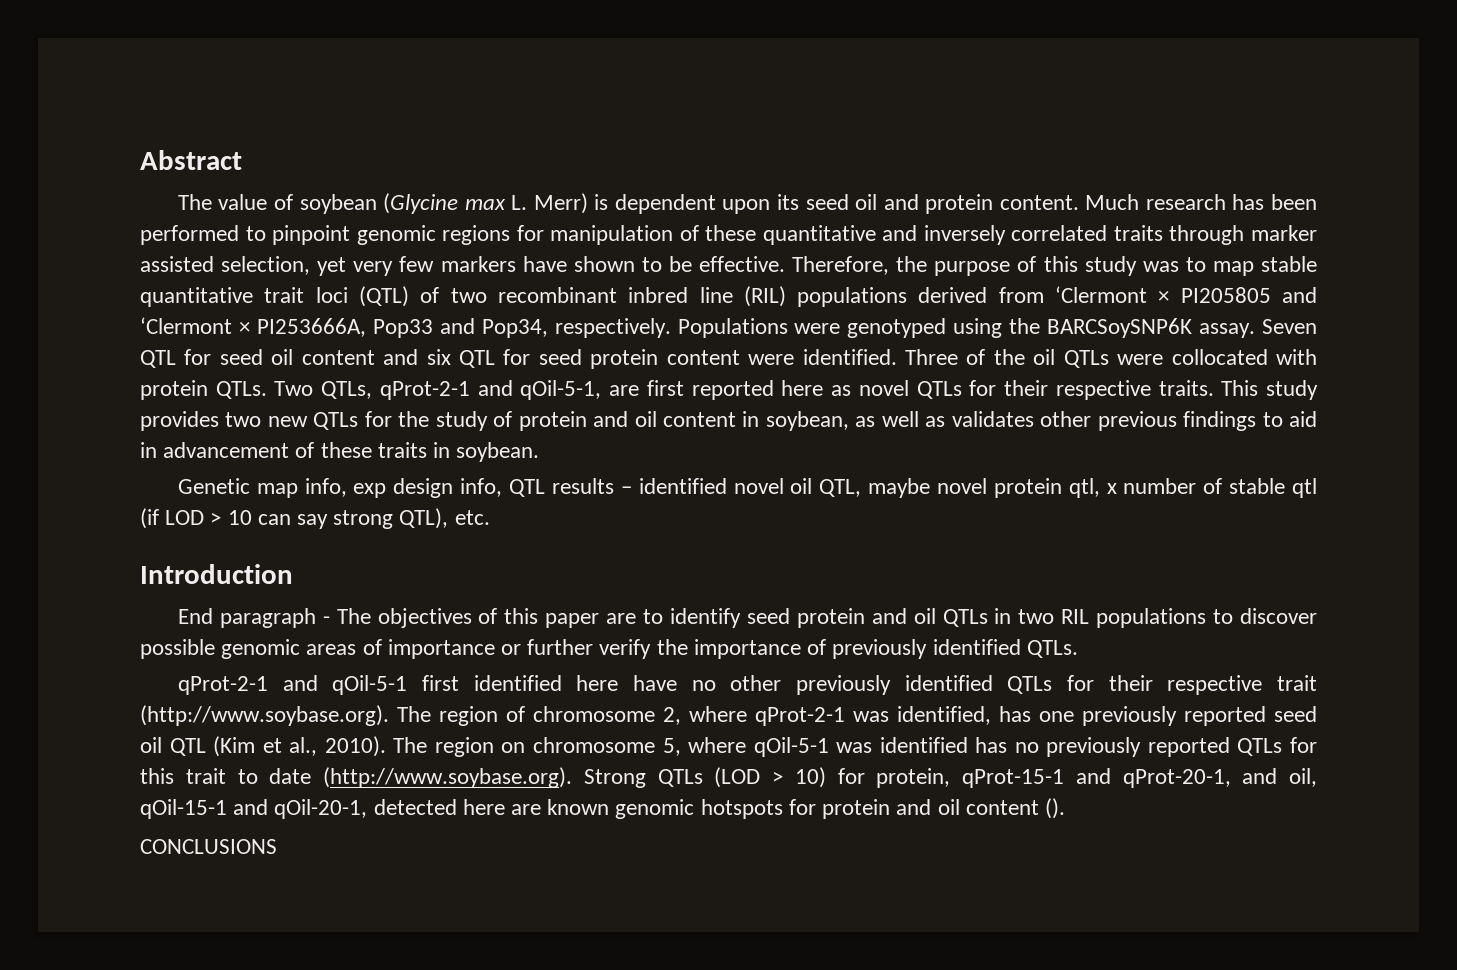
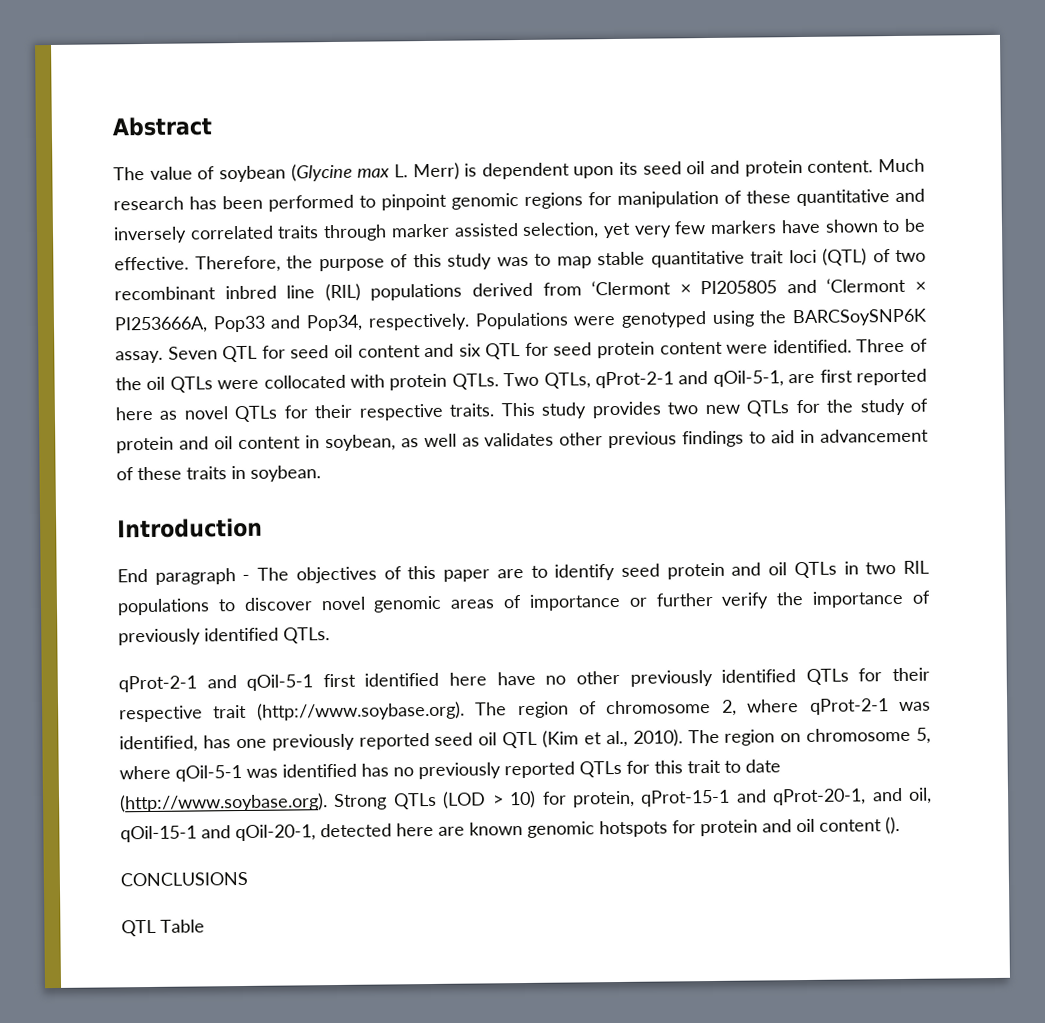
- Genetic map info, exp design info, QTL results – identified novel oil QTL, maybe novel protein qtl, x number of stable qtl (if LOD > 10 can say strong QTL), etc.
- End paragraph - The objectives of this paper are to identify seed protein and oil QTLs in two RIL populations to discover possible genomic areas of importance or further verify the importance of previously identified QTLs.
+ End paragraph - The objectives of this paper are to identify seed protein and oil QTLs in two RIL populations to discover novel genomic areas of importance or further verify the importance of previously identified QTLs.
+ QTL Table

